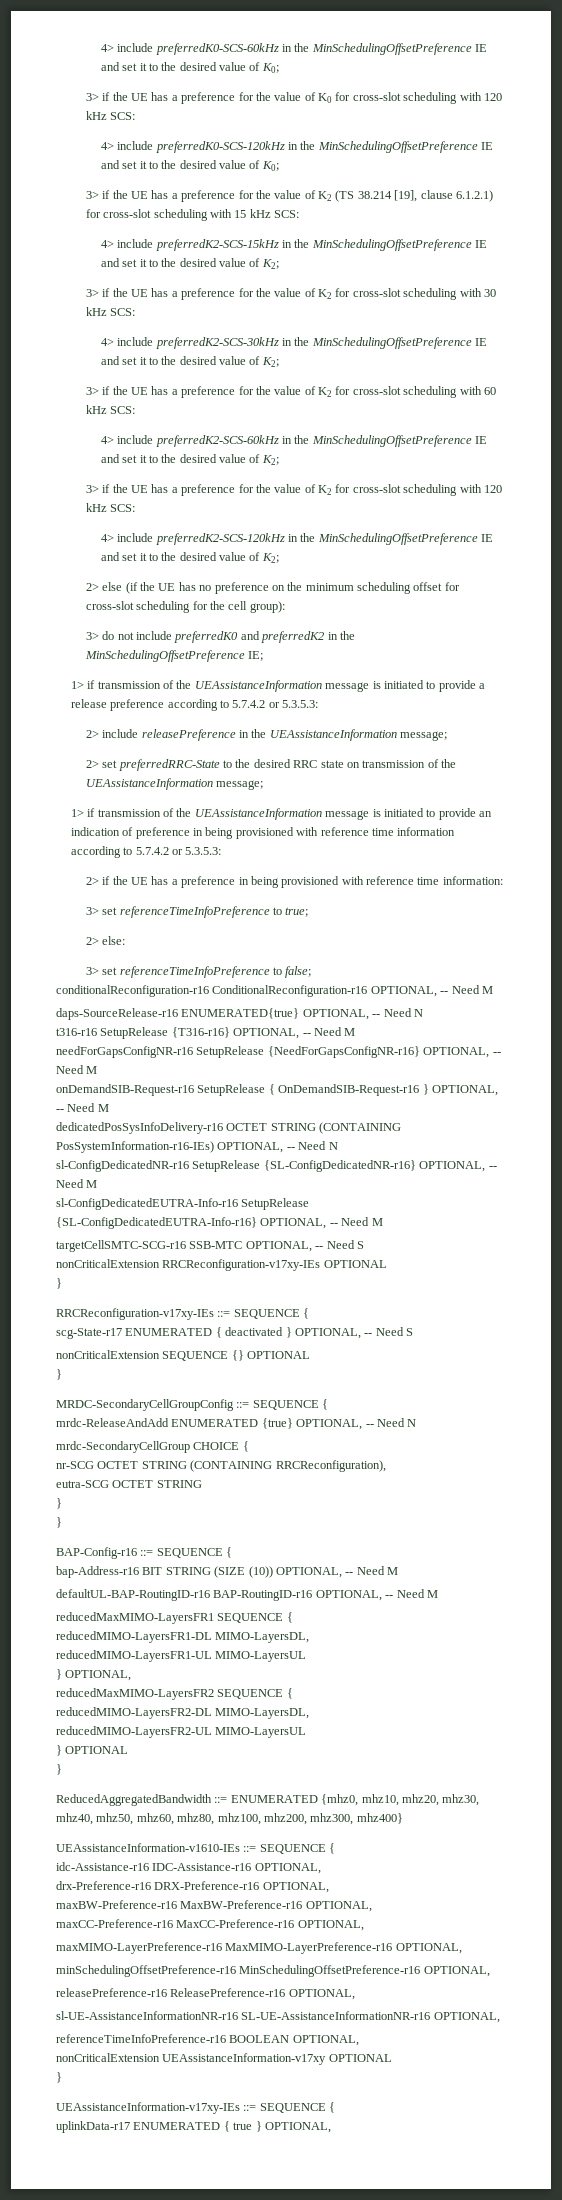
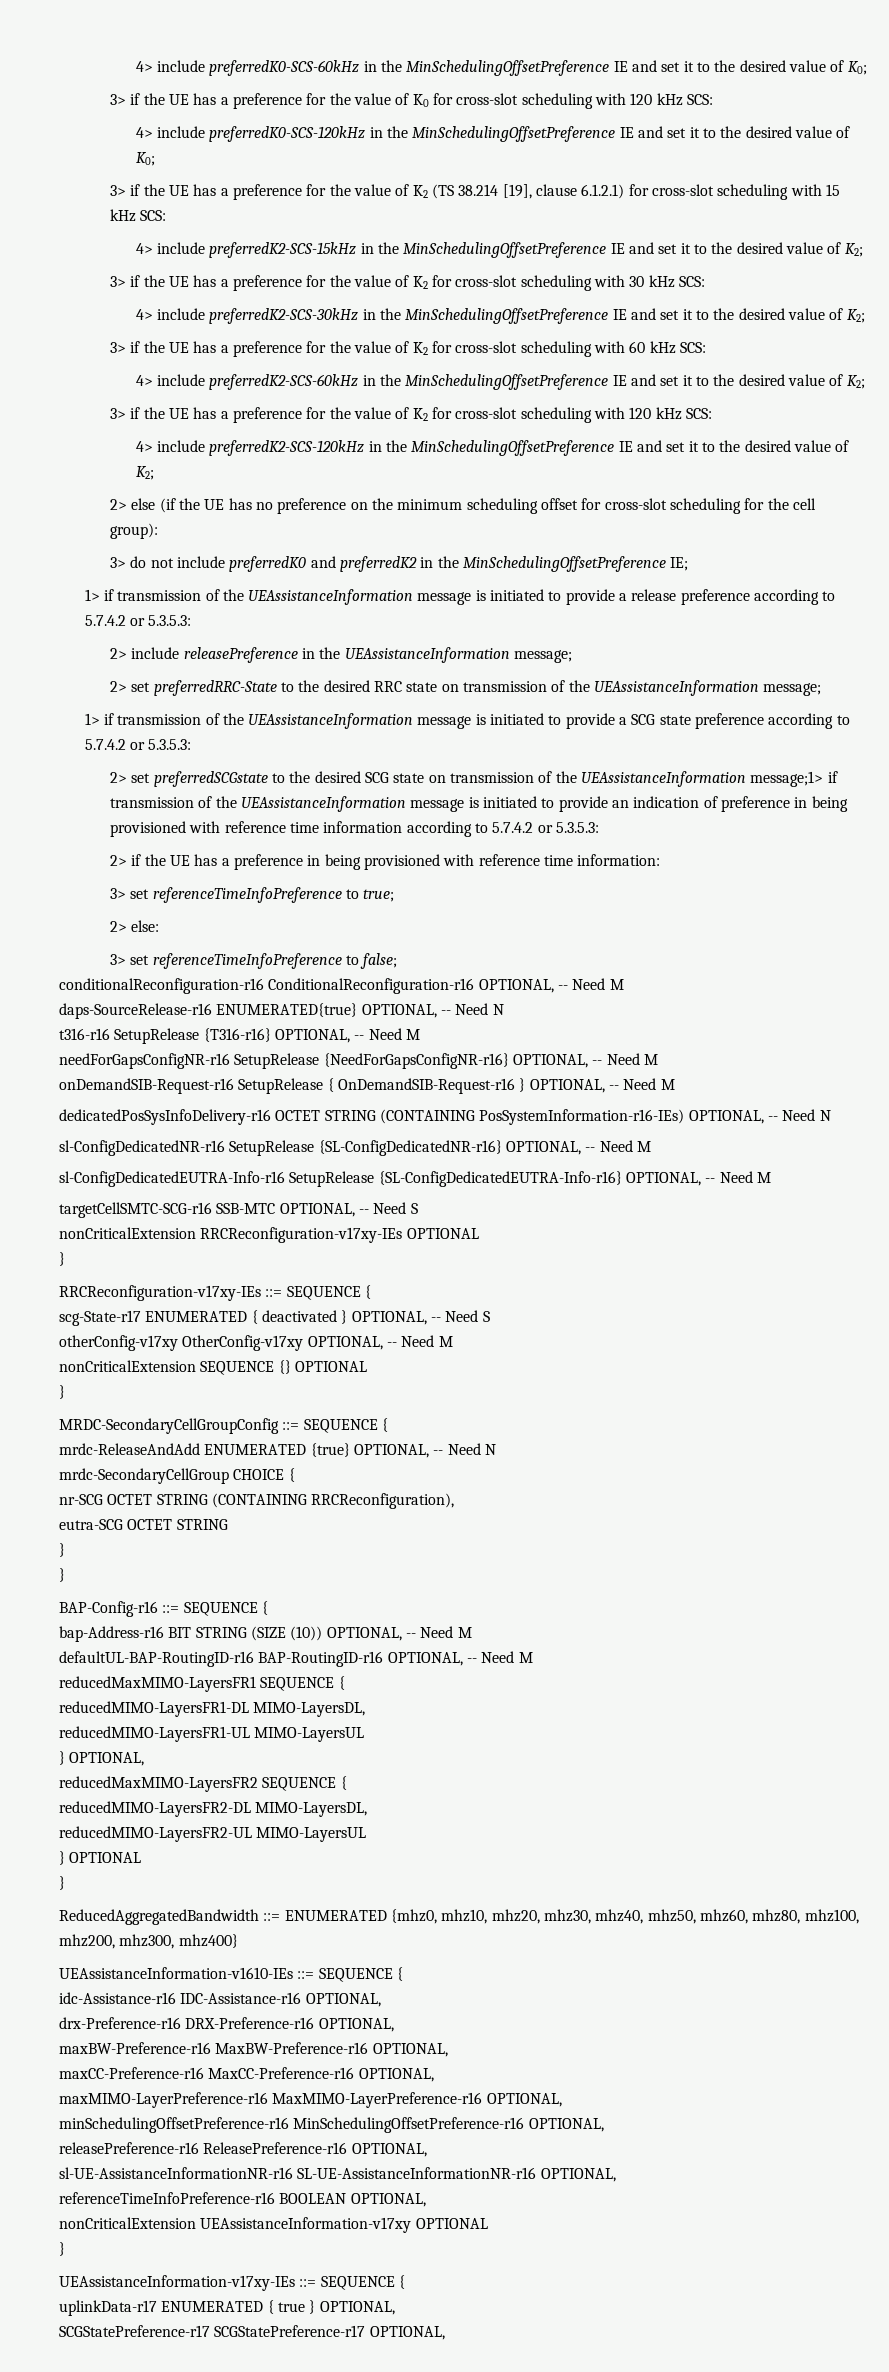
- 1> if transmission of the UEAssistanceInformation message is initiated to provide an indication of preference in being provisioned with reference time information according to 5.7.4.2 or 5.3.5.3:
+ 1> if transmission of the UEAssistanceInformation message is initiated to provide a SCG state preference according to 5.7.4.2 or 5.3.5.3:
+ 2> set preferredSCGstate to the desired SCG state on transmission of the UEAssistanceInformation message;1> if transmission of the UEAssistanceInformation message is initiated to provide an indication of preference in being provisioned with reference time information according to 5.7.4.2 or 5.3.5.3:
+ otherConfig-v17xy OtherConfig-v17xy OPTIONAL, -- Need M
+ SCGStatePreference-r17 SCGStatePreference-r17 OPTIONAL,

